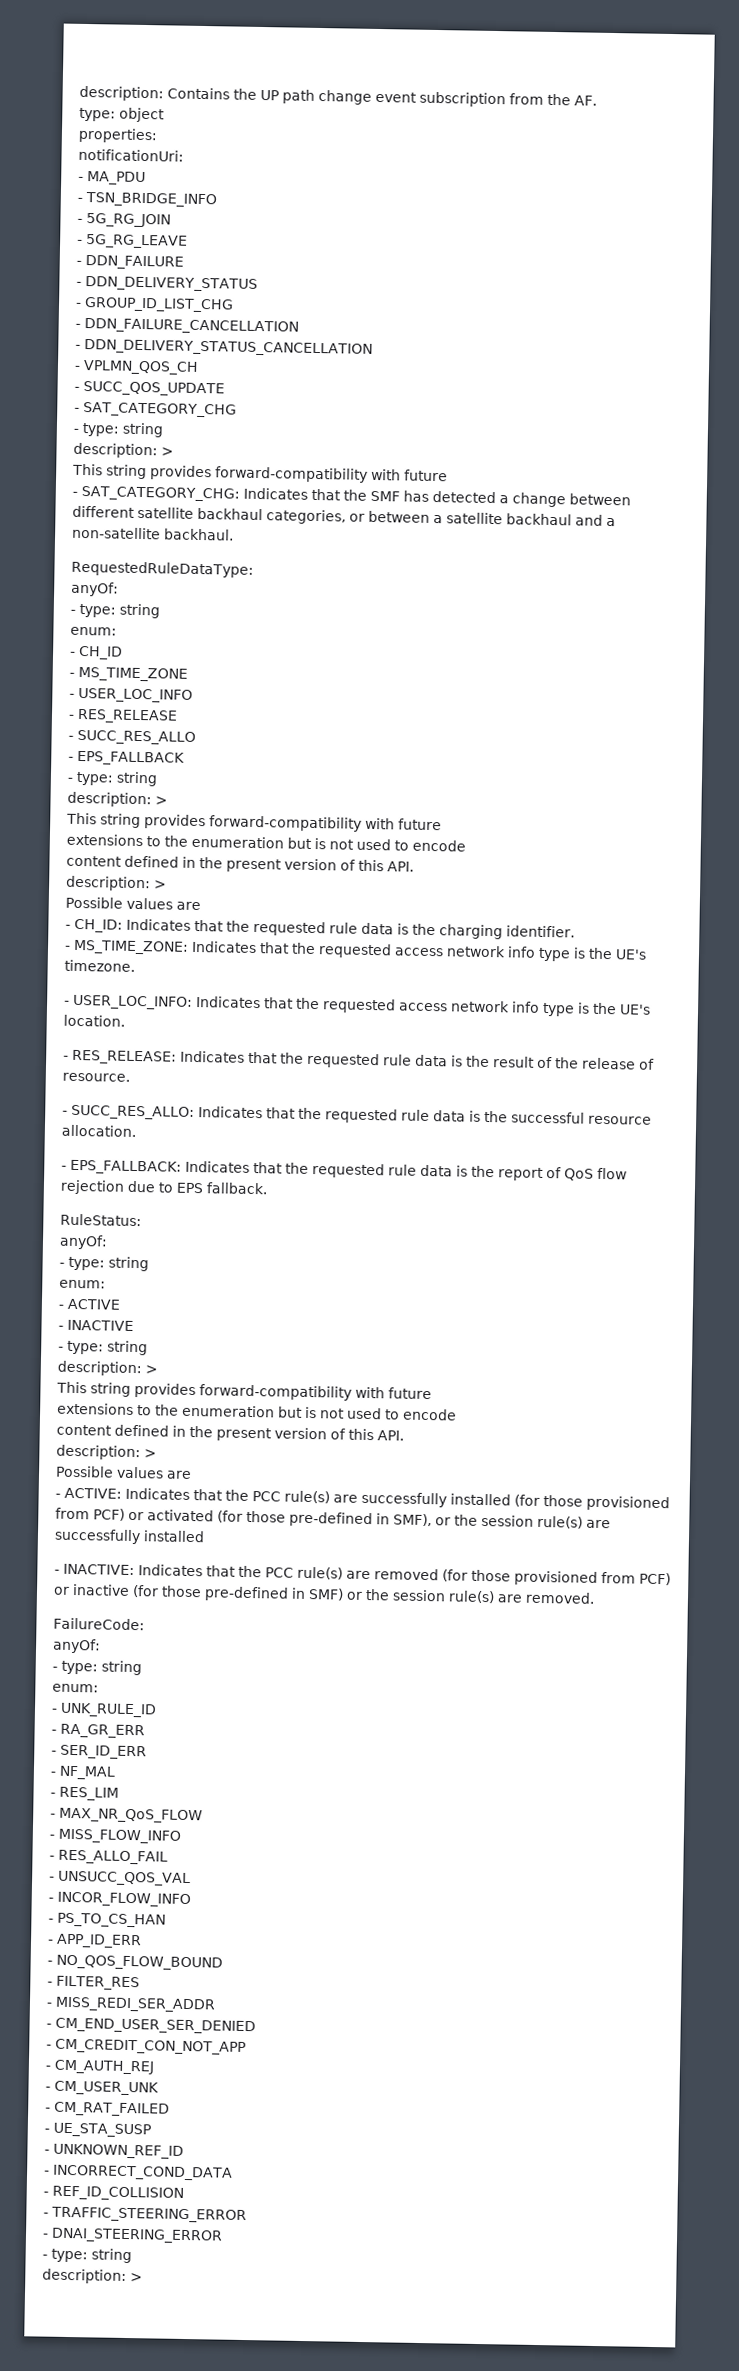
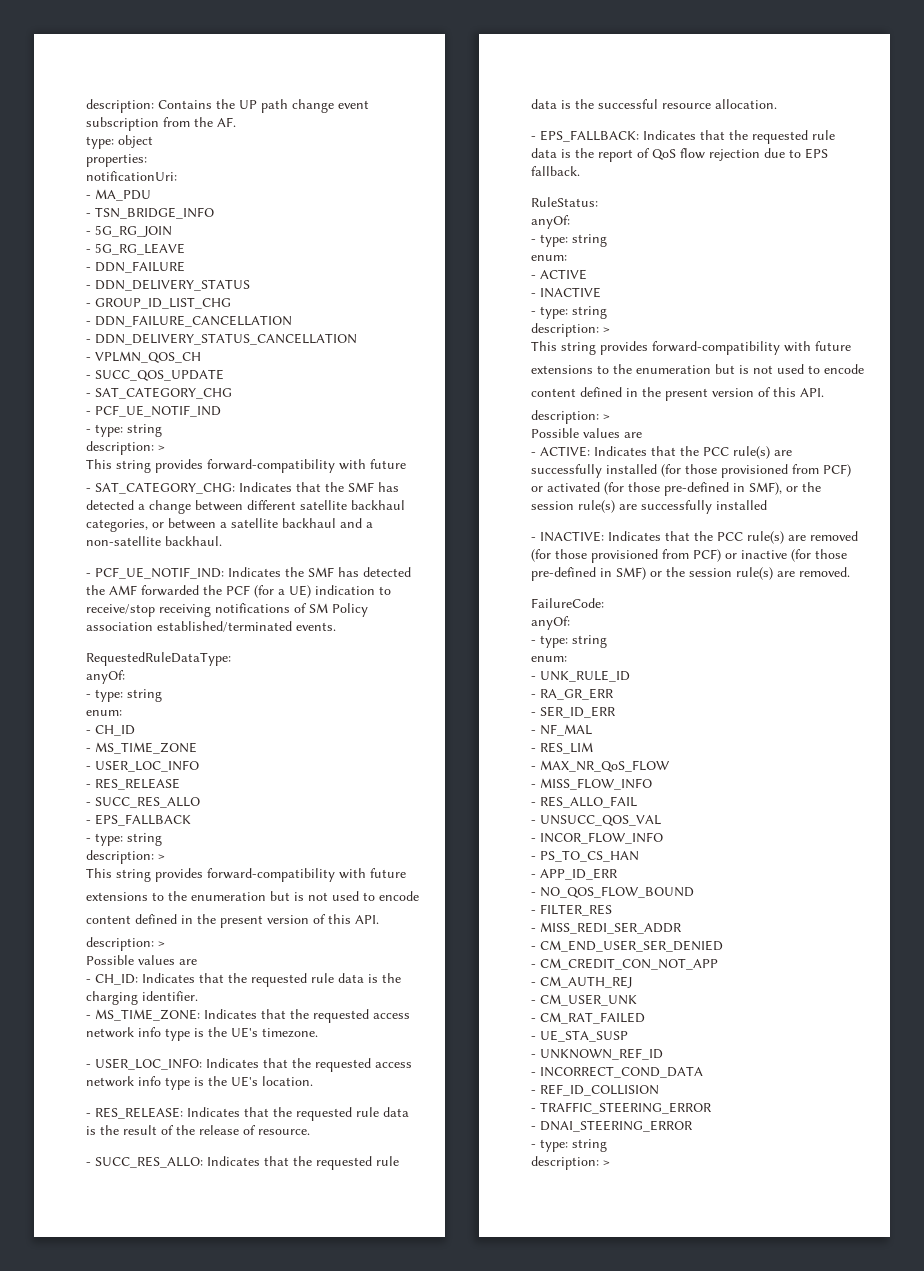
+ - PCF_UE_NOTIF_IND
+ - PCF_UE_NOTIF_IND: Indicates the SMF has detected the AMF forwarded the PCF (for a UE) indication to receive/stop receiving notifications of SM Policy association established/terminated events.

